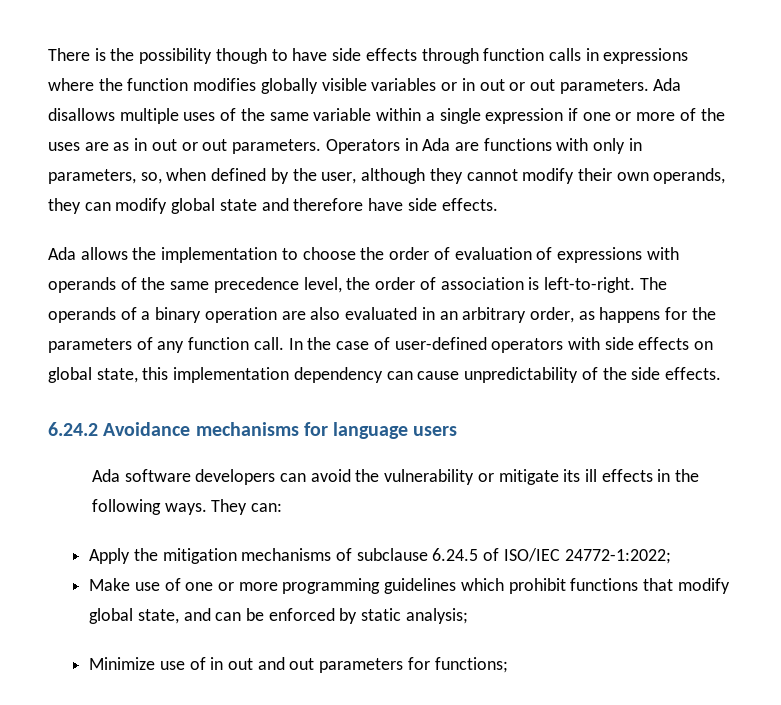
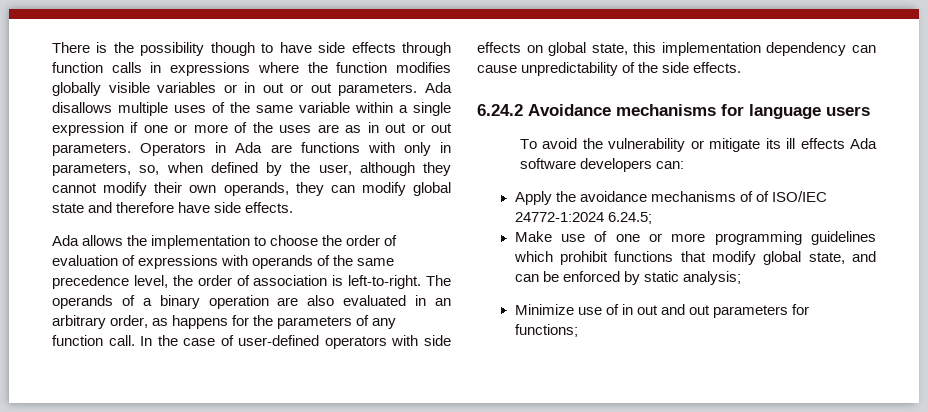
- Ada software developers can avoid the vulnerability or mitigate its ill effects in the following ways. They can:
+ To avoid the vulnerability or mitigate its ill effects Ada software developers can:
- Apply the mitigation mechanisms of subclause 6.24.5 of ISO/IEC 24772-1:2022;
+ Apply the avoidance mechanisms of of ISO/IEC 24772-1:2024 6.24.5;

